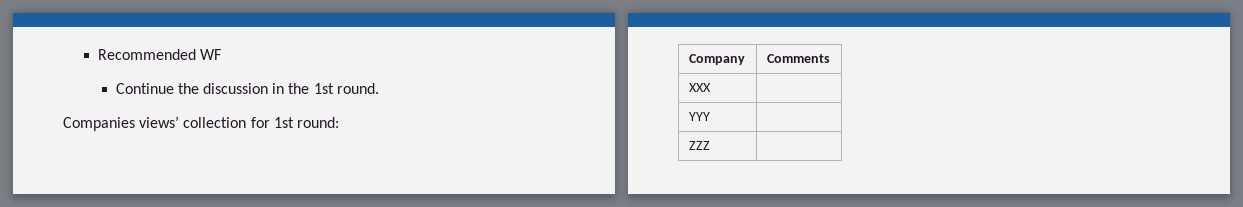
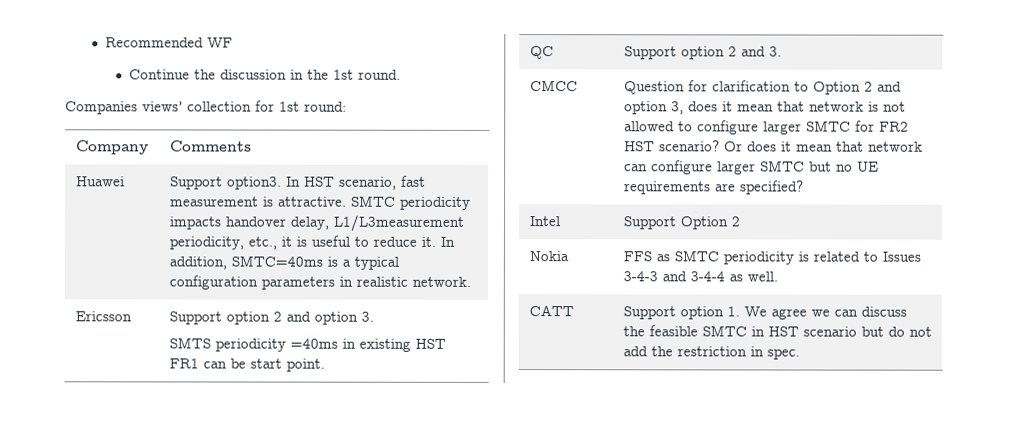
- XXX |
- YYY |
- ZZZ |
+ Huawei | Support option3. In HST scenario, fast measurement is attractive. SMTC periodicity impacts handover delay, L1/L3measurement periodicity, etc., it is useful to reduce it. In addition, SMTC=40ms is a typical configuration parameters in realistic network.
+ Ericsson | Support option 2 and option 3.
+ SMTS periodicity =40ms in existing HST FR1 can be start point.
+ QC | Support option 2 and 3.
+ CMCC | Question for clarification to Option 2 and option 3, does it mean that network is not allowed to configure larger SMTC for FR2 HST scenario? Or does it mean that network can configure larger SMTC but no UE requirements are specified?
+ Intel | Support Option 2
+ Nokia | FFS as SMTC periodicity is related to Issues 3-4-3 and 3-4-4 as well.
+ CATT | Support option 1. We agree we can discuss the feasible SMTC in HST scenario but do not add the restriction in spec.

